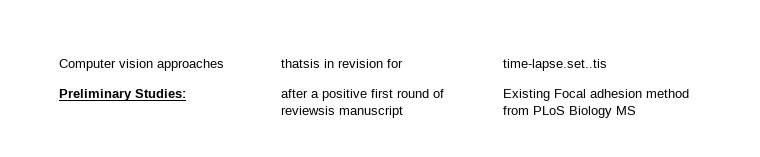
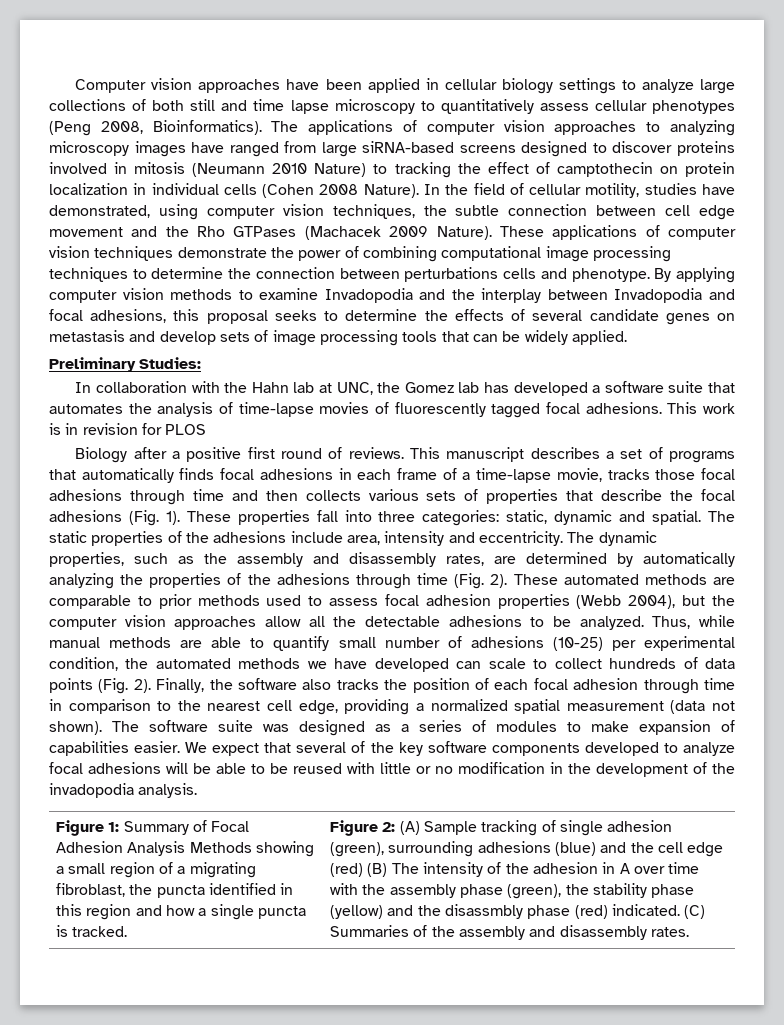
- Computer vision approaches
+ Computer vision approaches have been applied in cellular biology settings to analyze large collections of both still and time lapse microscopy to quantitatively assess cellular phenotypes (Peng 2008, Bioinformatics). The applications of computer vision approaches to analyzing microscopy images have ranged from large siRNA-based screens designed to discover proteins involved in mitosis (Neumann 2010 Nature) to tracking the effect of camptothecin on protein localization in individual cells (Cohen 2008 Nature). In the field of cellular motility, studies have demonstrated, using computer vision techniques, the subtle connection between cell edge movement and the Rho GTPases (Machacek 2009 Nature). These applications of computer vision techniques demonstrate the power of combining computational image processing techniques to determine the connection between perturbations cells and phenotype. By applying computer vision methods to examine Invadopodia and the interplay between Invadopodia and focal adhesions, this proposal seeks to determine the effects of several candidate genes on metastasis and develop sets of image processing tools that can be widely applied.
  Preliminary Studies:
- thatsis in revision for
- after a positive first round of reviewsis manuscript time-lapse.set..tis
- Existing Focal adhesion method from PLoS Biology MS
+ In collaboration with the Hahn lab at UNC, the Gomez lab has developed a software suite that automates the analysis of time-lapse movies of fluorescently tagged focal adhesions. This work is in revision for PLOS
+ Biology after a positive first round of reviews. This manuscript describes a set of programs that automatically finds focal adhesions in each frame of a time-lapse movie, tracks those focal adhesions through time and then collects various sets of properties that describe the focal adhesions (Fig. 1). These properties fall into three categories: static, dynamic and spatial. The static properties of the adhesions include area, intensity and eccentricity. The dynamic properties, such as the assembly and disassembly rates, are determined by automatically analyzing the properties of the adhesions through time (Fig. 2). These automated methods are comparable to prior methods used to assess focal adhesion properties (Webb 2004), but the computer vision approaches allow all the detectable adhesions to be analyzed. Thus, while manual methods are able to quantify small number of adhesions (10-25) per experimental condition, the automated methods we have developed can scale to collect hundreds of data points (Fig. 2). Finally, the software also tracks the position of each focal adhesion through time in comparison to the nearest cell edge, providing a normalized spatial measurement (data not shown). The software suite was designed as a series of modules to make expansion of capabilities easier. We expect that several of the key software components developed to analyze focal adhesions will be able to be reused with little or no modification in the development of the invadopodia analysis.
+ Figure 1: Summary of Focal Adhesion Analysis Methods showing a small region of a migrating fibroblast, the puncta identified in this region and how a single puncta is tracked. | Figure 2: (A) Sample tracking of single adhesion (green), surrounding adhesions (blue) and the cell edge (red) (B) The intensity of the adhesion in A over time with the assembly phase (green), the stability phase (yellow) and the disassmbly phase (red) indicated. (C) Summaries of the assembly and disassembly rates.

